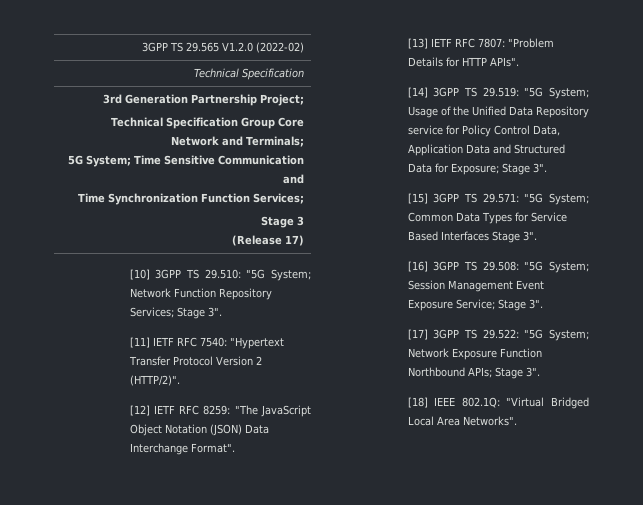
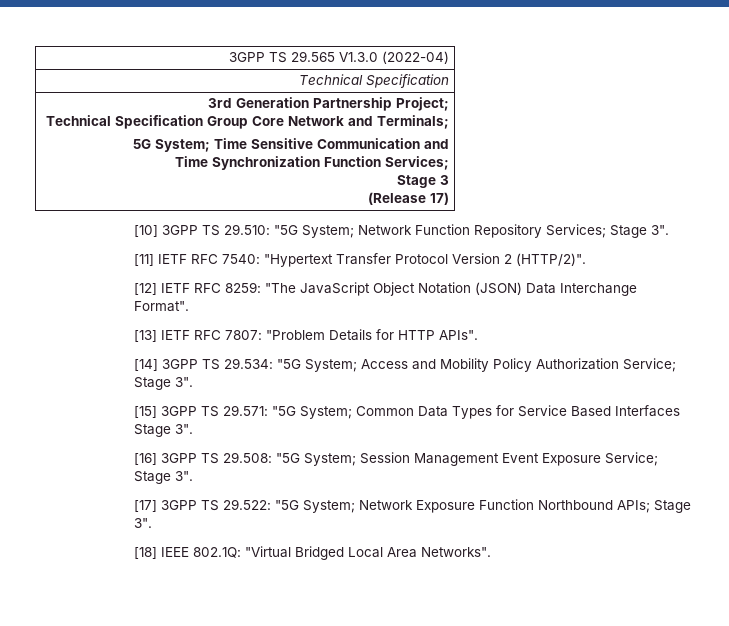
- 3GPP TS 29.565 V1.2.0 (2022-02)
+ 3GPP TS 29.565 V1.3.0 (2022-04)
- [14] 3GPP TS 29.519: "5G System; Usage of the Unified Data Repository service for Policy Control Data, Application Data and Structured Data for Exposure; Stage 3".
+ [14] 3GPP TS 29.534: "5G System; Access and Mobility Policy Authorization Service; Stage 3".

